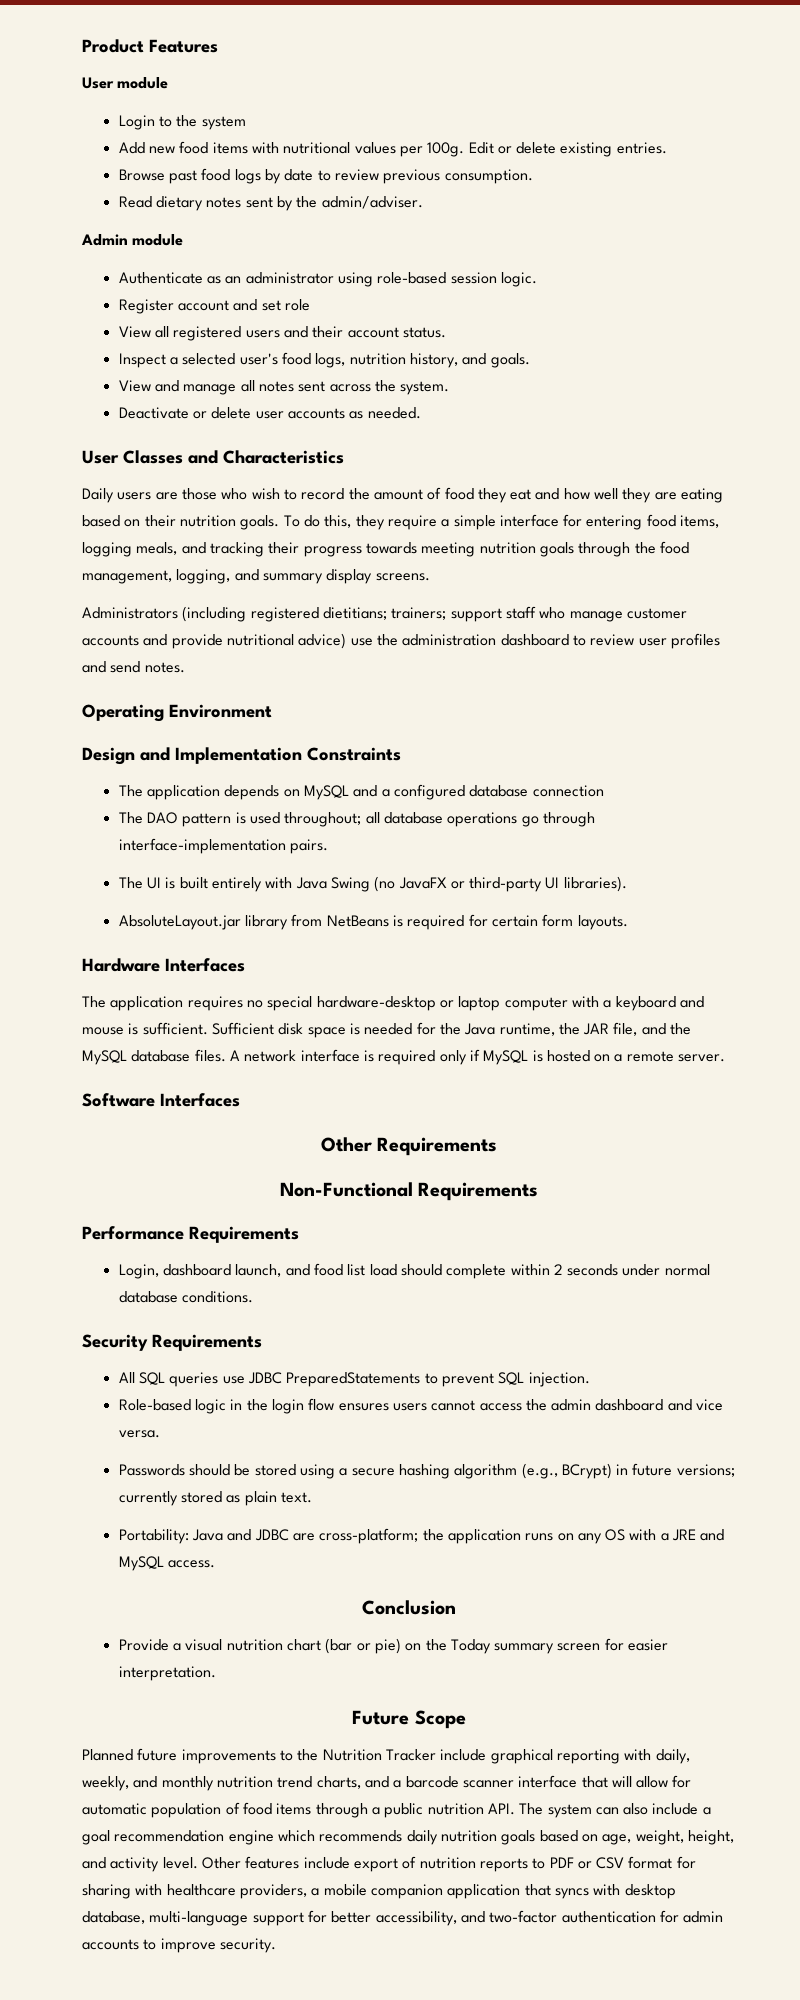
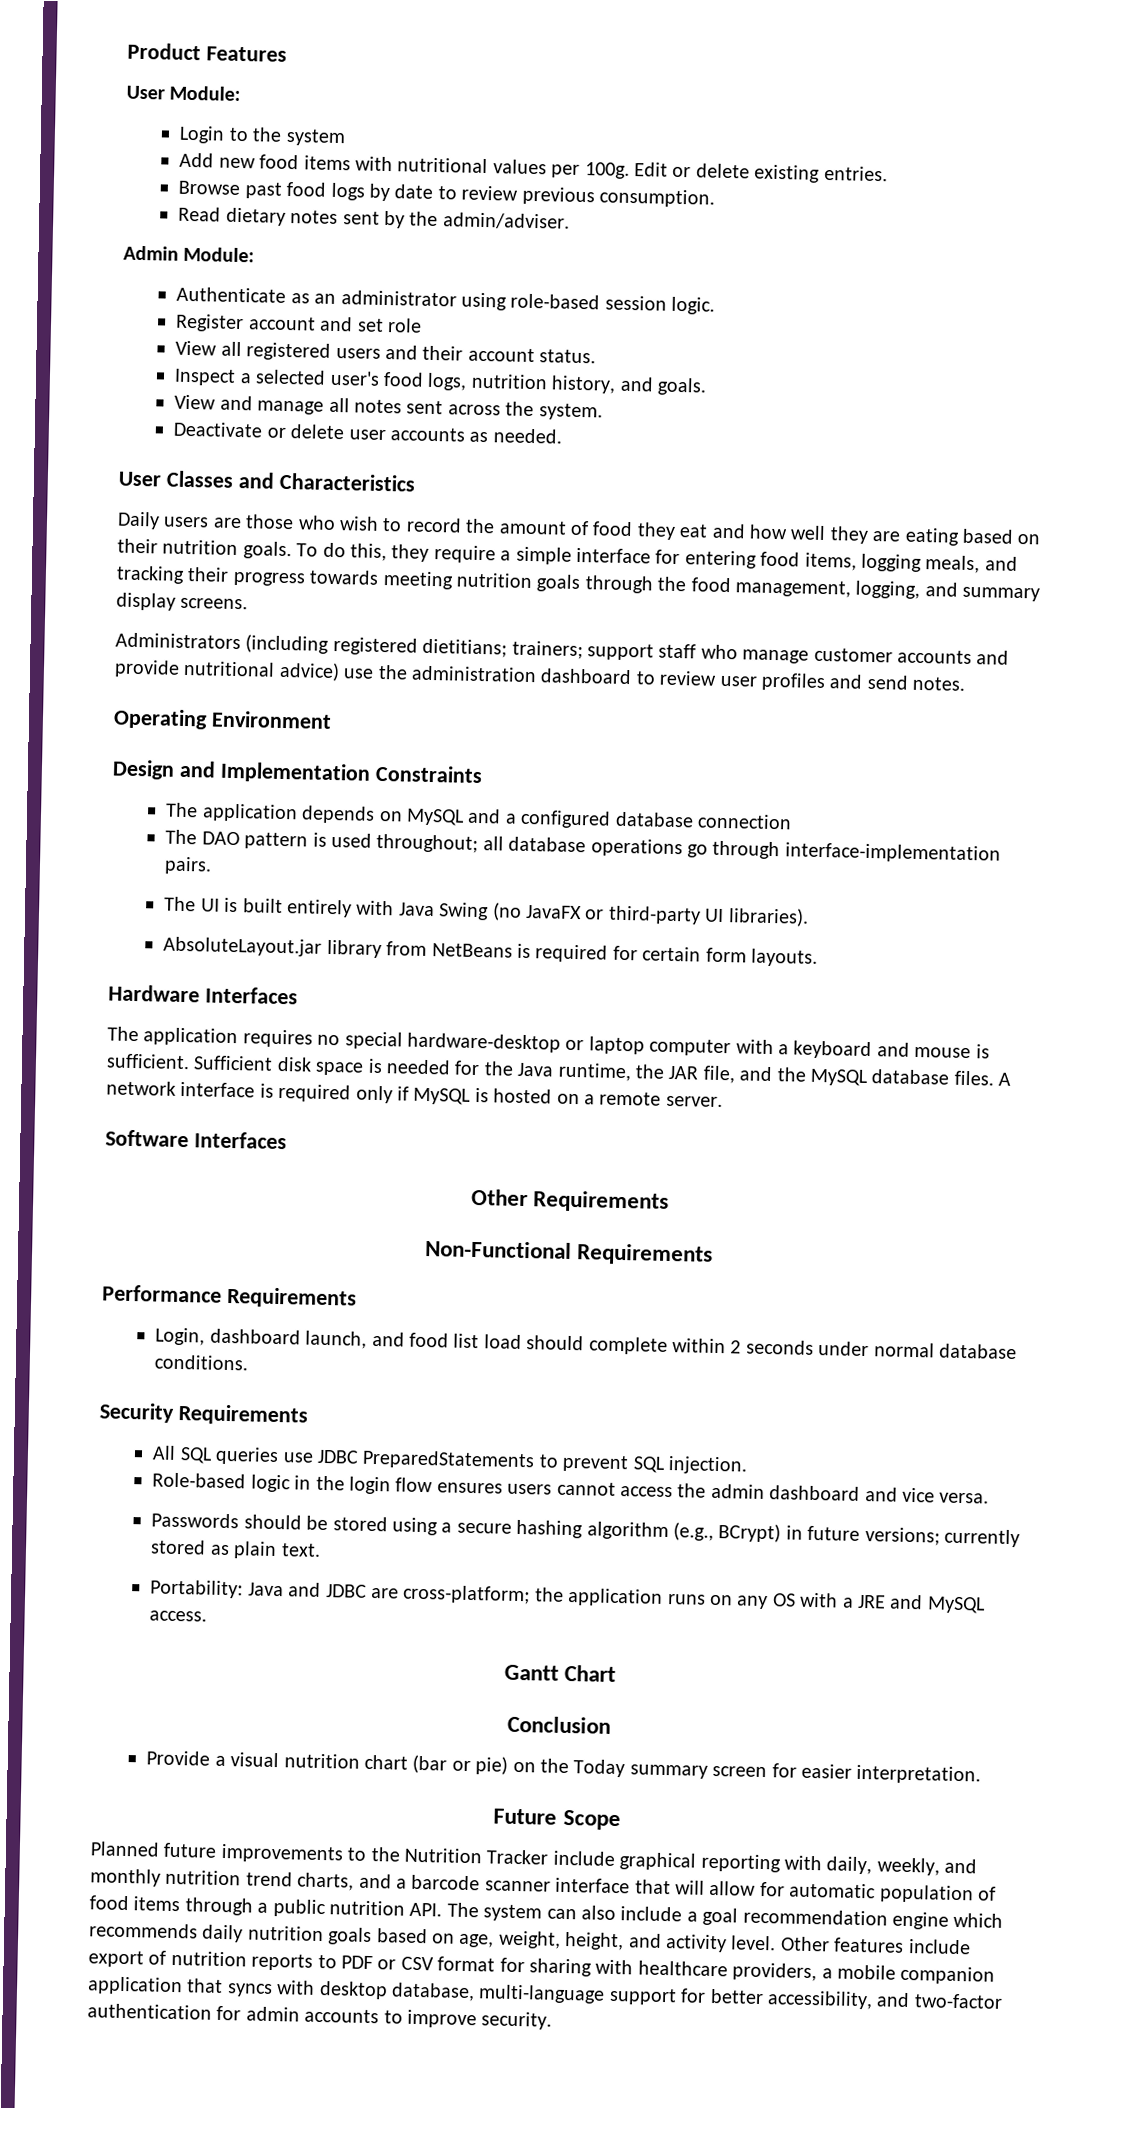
- User module
+ User Module:
- Admin module
+ Admin Module:
+ Gantt Chart

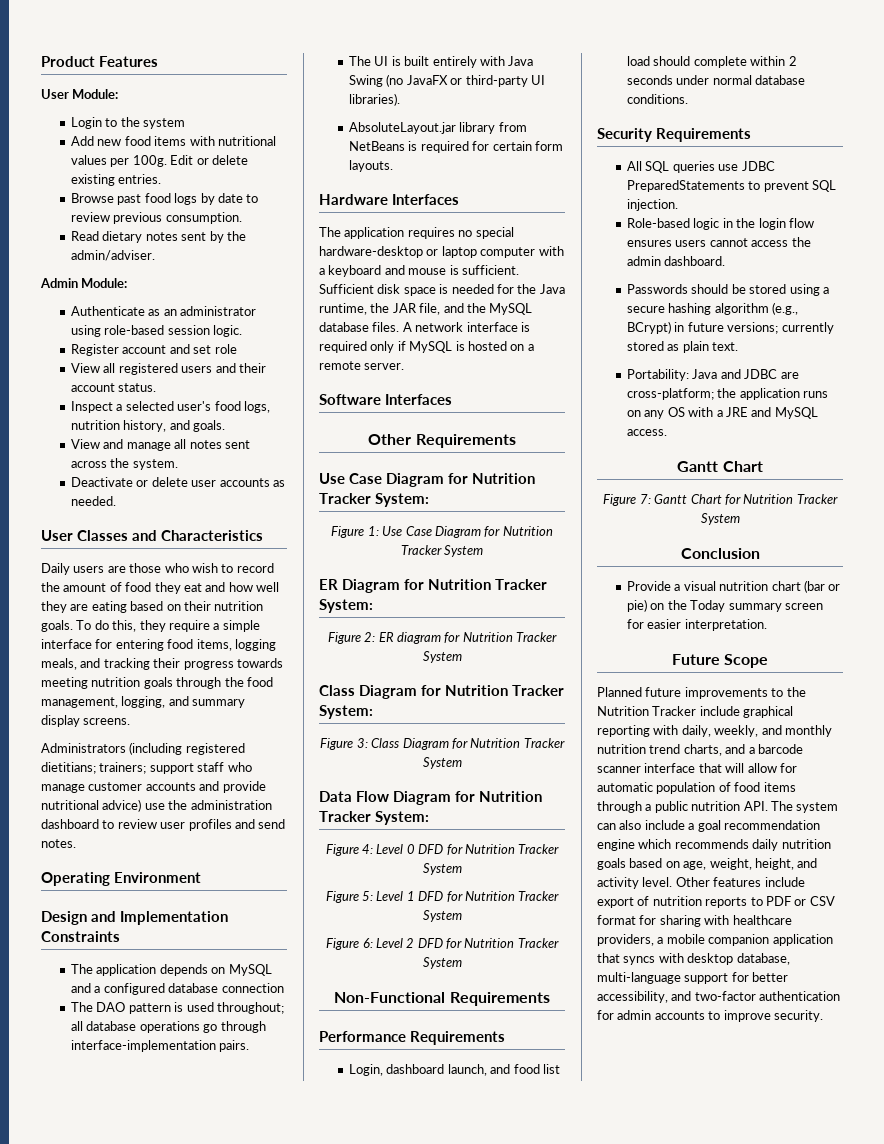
+ Use Case Diagram for Nutrition Tracker System:
+ Figure 1: Use Case Diagram for Nutrition Tracker System
+ ER Diagram for Nutrition Tracker System:
+ Figure 2: ER diagram for Nutrition Tracker System
+ Class Diagram for Nutrition Tracker System:
+ Figure 3: Class Diagram for Nutrition Tracker System
+ Data Flow Diagram for Nutrition Tracker System:
+ Figure 4: Level 0 DFD for Nutrition Tracker System
+ Figure 5: Level 1 DFD for Nutrition Tracker System
+ Figure 6: Level 2 DFD for Nutrition Tracker System
- Role-based logic in the login flow ensures users cannot access the admin dashboard and vice versa.
+ Role-based logic in the login flow ensures users cannot access the admin dashboard.
+ Figure 7: Gantt Chart for Nutrition Tracker System

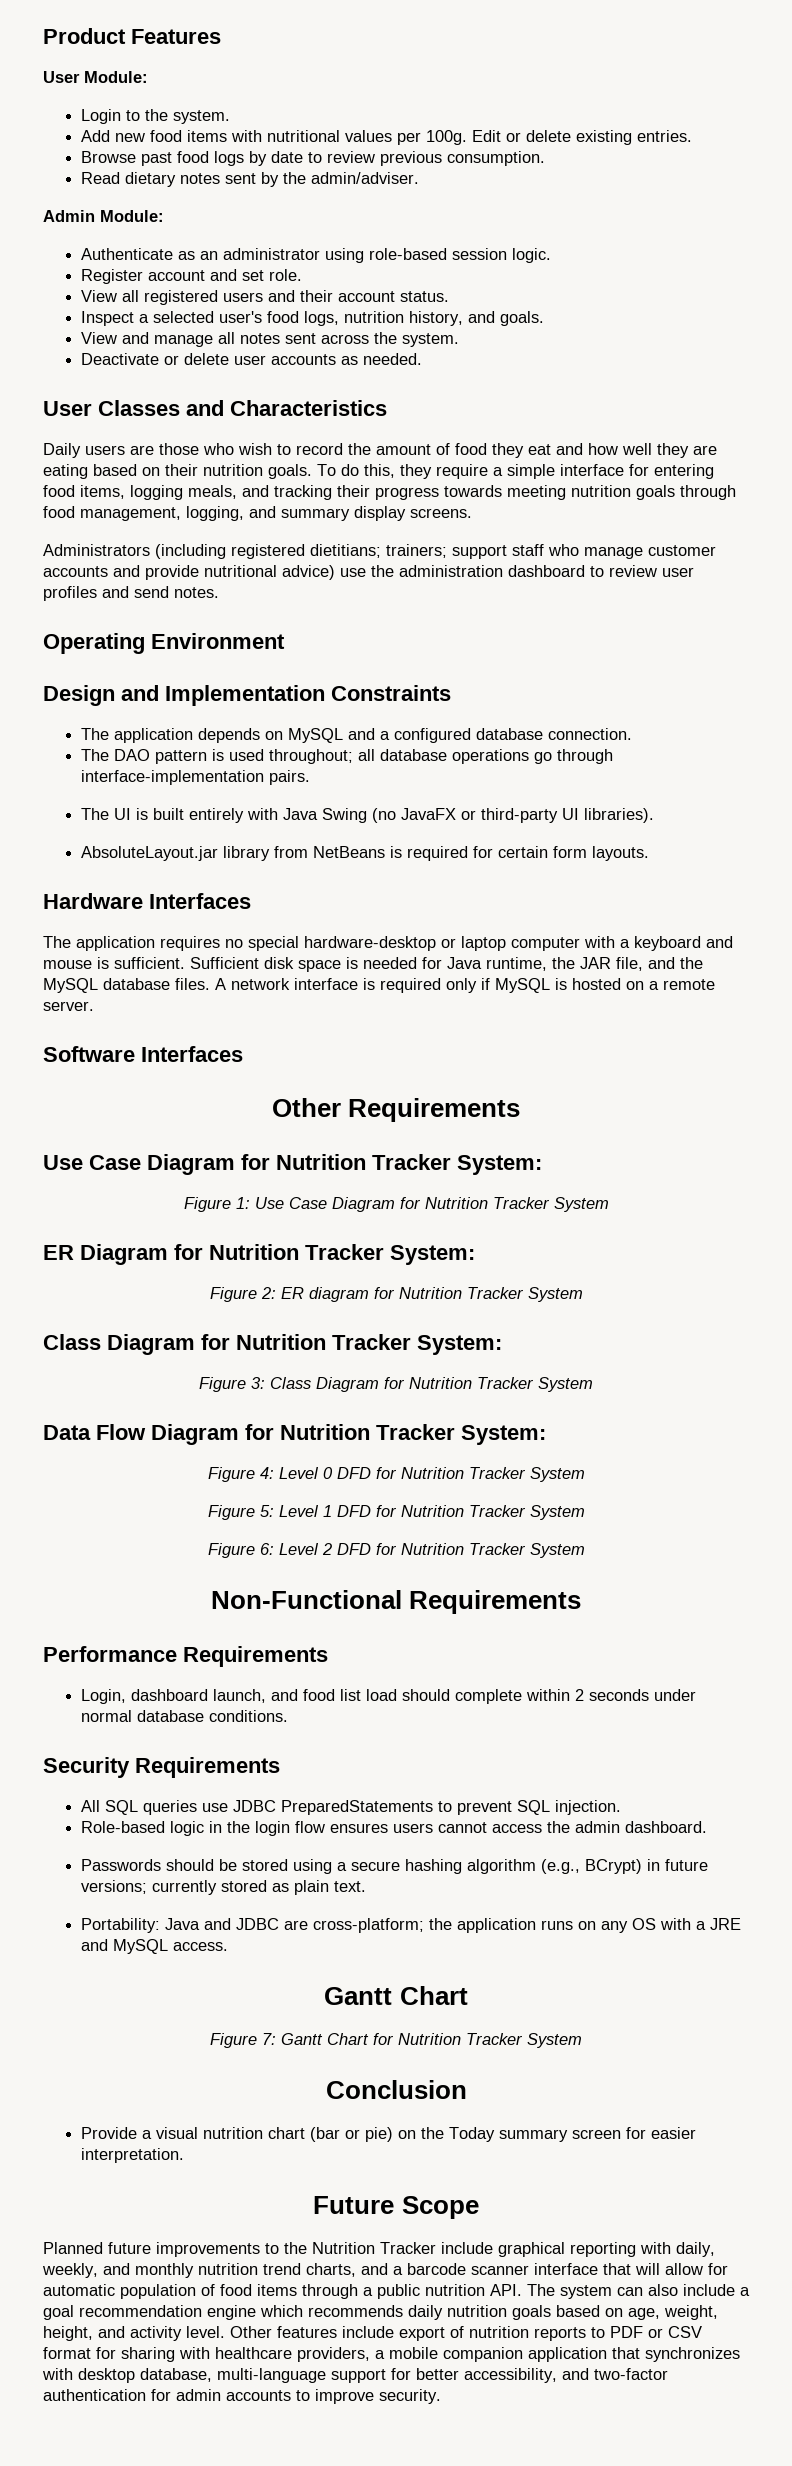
- Login to the system
+ Login to the system.
- Register account and set role
+ Register account and set role.
- To do this, they require a simple interface for entering food items, logging meals, and tracking their progress towards meeting nutrition goals through the food management, logging, and summary display screens.
+ To do this, they require a simple interface for entering food items, logging meals, and tracking their progress towards meeting nutrition goals through food management, logging, and summary display screens.
- The application depends on MySQL and a configured database connection
+ The application depends on MySQL and a configured database connection.
- Sufficient disk space is needed for the Java runtime, the JAR file, and the MySQL database files.
+ Sufficient disk space is needed for Java runtime, the JAR file, and the MySQL database files.
- Other features include export of nutrition reports to PDF or CSV format for sharing with healthcare providers, a mobile companion application that syncs with desktop database, multi-language support for better accessibility, and two-factor authentication for admin accounts to improve security.
+ Other features include export of nutrition reports to PDF or CSV format for sharing with healthcare providers, a mobile companion application that synchronizes with desktop database, multi-language support for better accessibility, and two-factor authentication for admin accounts to improve security.

